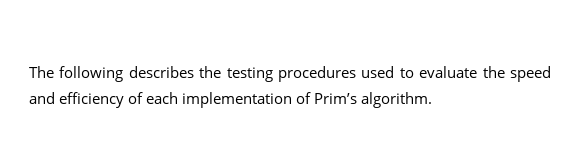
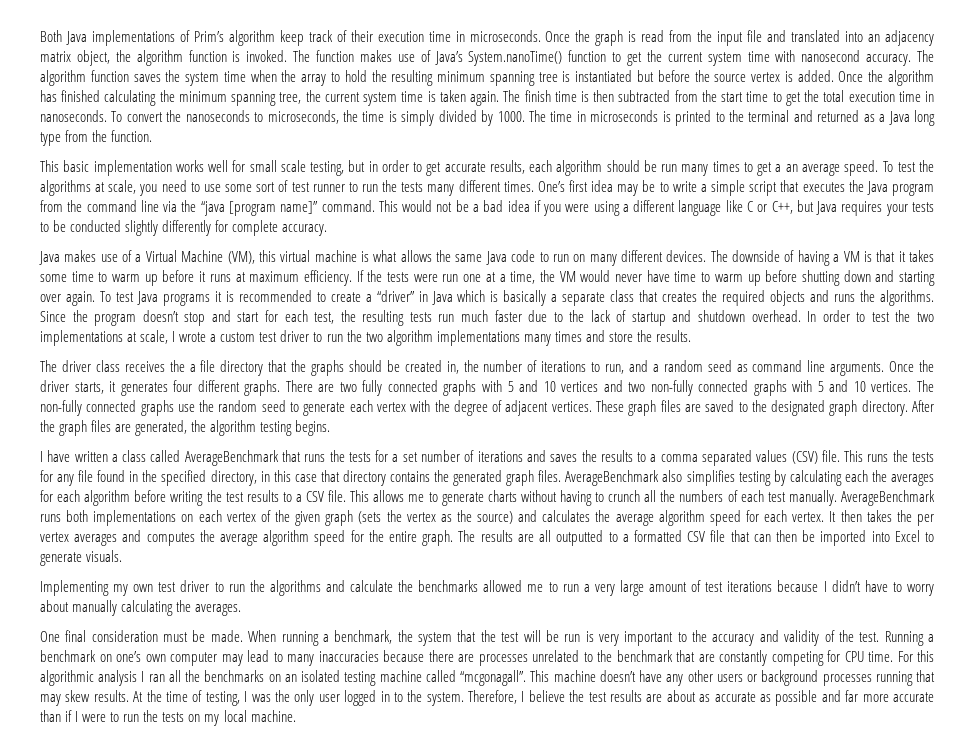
- The following describes the testing procedures used to evaluate the speed and efficiency of each implementation of Prim’s algorithm.
+ Both Java implementations of Prim’s algorithm keep track of their execution time in microseconds. Once the graph is read from the input file and translated into an adjacency matrix object, the algorithm function is invoked. The function makes use of Java’s System.nanoTime() function to get the current system time with nanosecond accuracy. The algorithm function saves the system time when the array to hold the resulting minimum spanning tree is instantiated but before the source vertex is added. Once the algorithm has finished calculating the minimum spanning tree, the current system time is taken again. The finish time is then subtracted from the start time to get the total execution time in nanoseconds. To convert the nanoseconds to microseconds, the time is simply divided by 1000. The time in microseconds is printed to the terminal and returned as a Java long type from the function.
+ This basic implementation works well for small scale testing, but in order to get accurate results, each algorithm should be run many times to get a an average speed. To test the algorithms at scale, you need to use some sort of test runner to run the tests many different times. One’s first idea may be to write a simple script that executes the Java program from the command line via the “java [program name]” command. This would not be a bad idea if you were using a different language like C or C++, but Java requires your tests to be conducted slightly differently for complete accuracy.
+ Java makes use of a Virtual Machine (VM), this virtual machine is what allows the same Java code to run on many different devices. The downside of having a VM is that it takes some time to warm up before it runs at maximum efficiency. If the tests were run one at a time, the VM would never have time to warm up before shutting down and starting over again. To test Java programs it is recommended to create a “driver” in Java which is basically a separate class that creates the required objects and runs the algorithms. Since the program doesn’t stop and start for each test, the resulting tests run much faster due to the lack of startup and shutdown overhead. In order to test the two implementations at scale, I wrote a custom test driver to run the two algorithm implementations many times and store the results.
+ The driver class receives the a file directory that the graphs should be created in, the number of iterations to run, and a random seed as command line arguments. Once the driver starts, it generates four different graphs. There are two fully connected graphs with 5 and 10 vertices and two non-fully connected graphs with 5 and 10 vertices. The non-fully connected graphs use the random seed to generate each vertex with the degree of adjacent vertices. These graph files are saved to the designated graph directory. After the graph files are generated, the algorithm testing begins.
+ I have written a class called AverageBenchmark that runs the tests for a set number of iterations and saves the results to a comma separated values (CSV) file. This runs the tests for any file found in the specified directory, in this case that directory contains the generated graph files. AverageBenchmark also simplifies testing by calculating each the averages for each algorithm before writing the test results to a CSV file. This allows me to generate charts without having to crunch all the numbers of each test manually. AverageBenchmark runs both implementations on each vertex of the given graph (sets the vertex as the source) and calculates the average algorithm speed for each vertex. It then takes the per vertex averages and computes the average algorithm speed for the entire graph. The results are all outputted to a formatted CSV file that can then be imported into Excel to generate visuals.
+ Implementing my own test driver to run the algorithms and calculate the benchmarks allowed me to run a very large amount of test iterations because I didn’t have to worry about manually calculating the averages.
+ One final consideration must be made. When running a benchmark, the system that the test will be run is very important to the accuracy and validity of the test. Running a benchmark on one’s own computer may lead to many inaccuracies because there are processes unrelated to the benchmark that are constantly competing for CPU time. For this algorithmic analysis I ran all the benchmarks on an isolated testing machine called “mcgonagall”. This machine doesn’t have any other users or background processes running that may skew results. At the time of testing, I was the only user logged in to the system. Therefore, I believe the test results are about as accurate as possible and far more accurate than if I were to run the tests on my local machine.

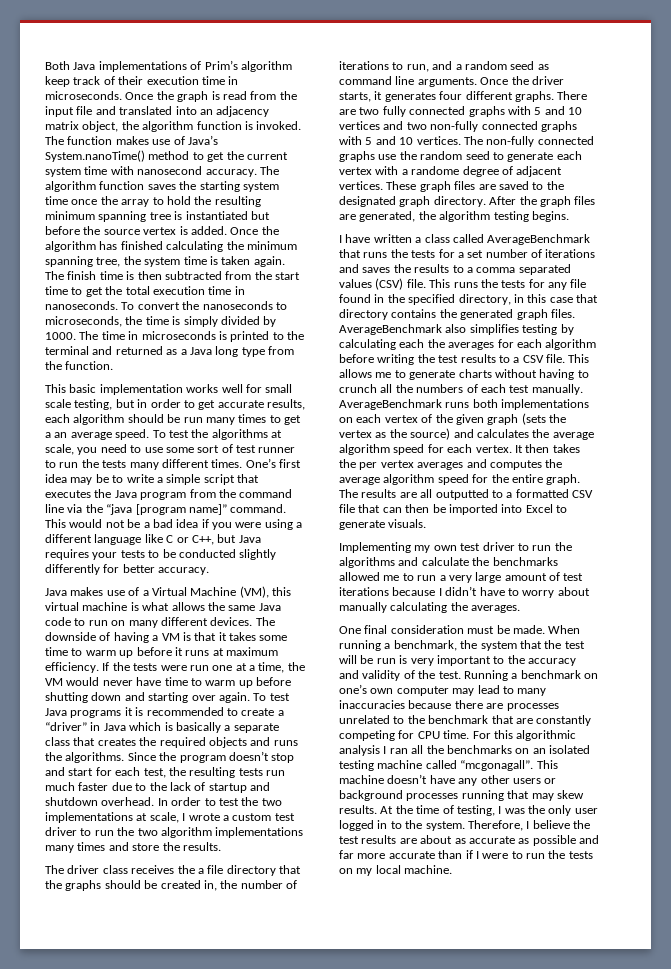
- The function makes use of Java’s System.nanoTime() function to get the current system time with nanosecond accuracy.
+ The function makes use of Java’s System.nanoTime() method to get the current system time with nanosecond accuracy.
- The algorithm function saves the system time when the array to hold the resulting minimum spanning tree is instantiated but before the source vertex is added.
+ The algorithm function saves the starting system time once the array to hold the resulting minimum spanning tree is instantiated but before the source vertex is added.
- Once the algorithm has finished calculating the minimum spanning tree, the current system time is taken again.
+ Once the algorithm has finished calculating the minimum spanning tree, the system time is taken again.
- This would not be a bad idea if you were using a different language like C or C++, but Java requires your tests to be conducted slightly differently for complete accuracy.
+ This would not be a bad idea if you were using a different language like C or C++, but Java requires your tests to be conducted slightly differently for better accuracy.
- The non-fully connected graphs use the random seed to generate each vertex with the degree of adjacent vertices.
+ The non-fully connected graphs use the random seed to generate each vertex with a randome degree of adjacent vertices.

